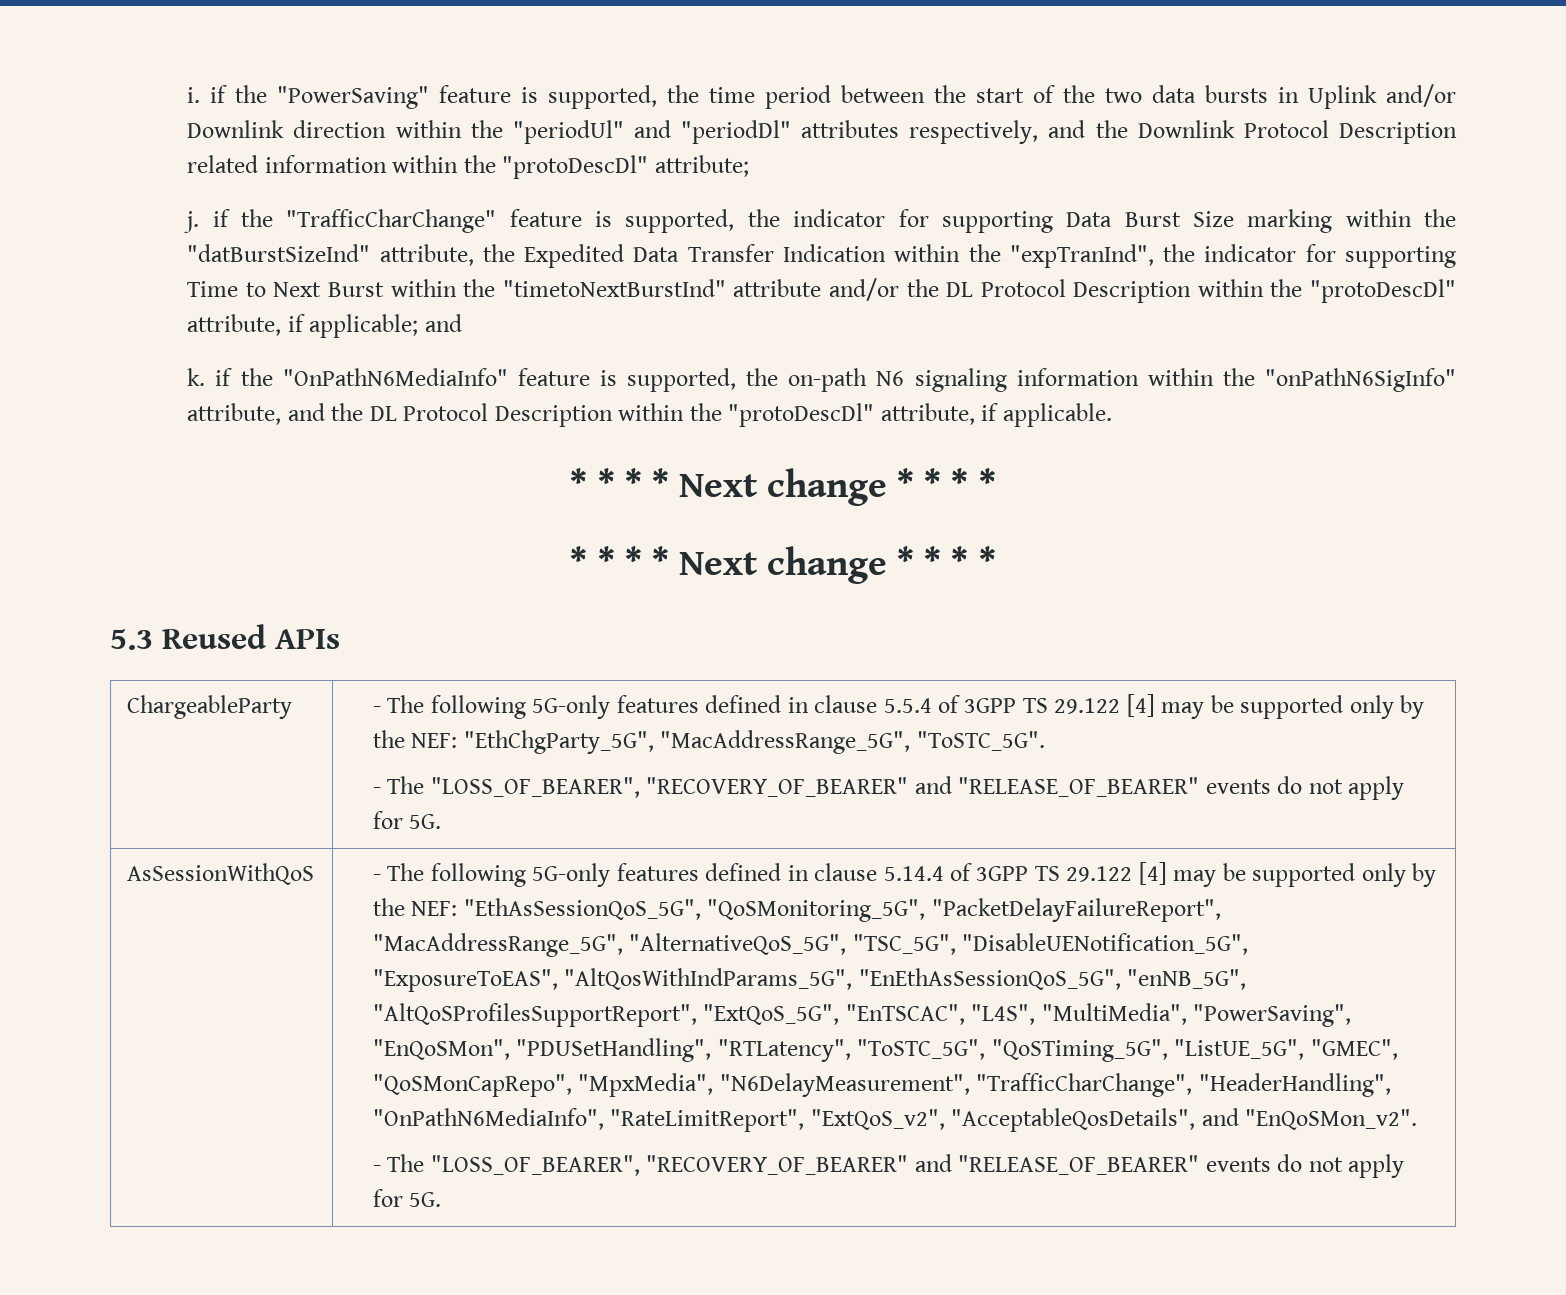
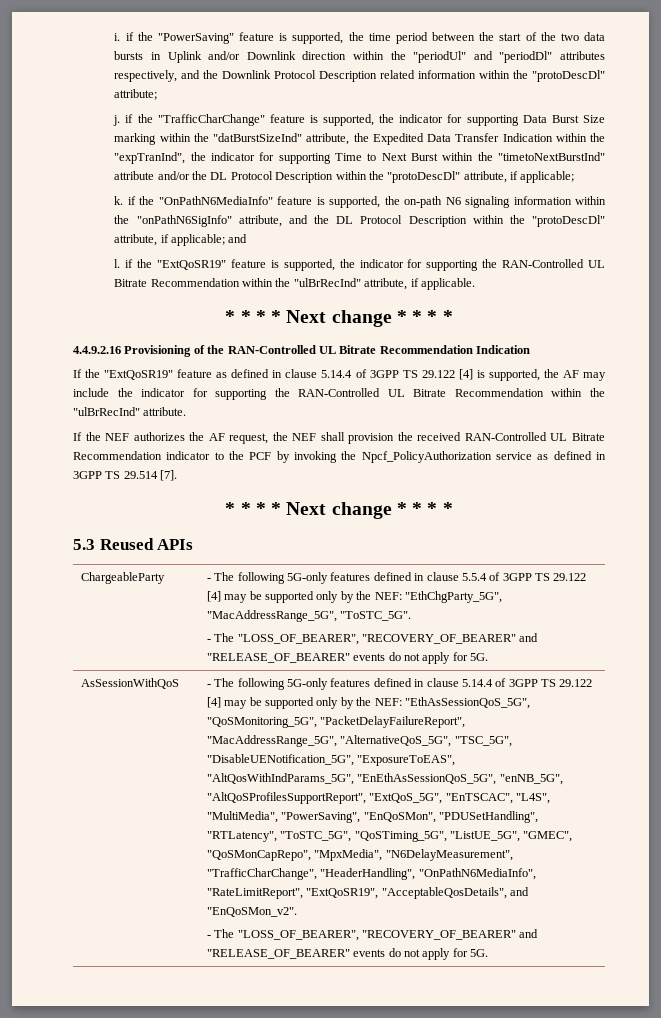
- j. if the "TrafficCharChange" feature is supported, the indicator for supporting Data Burst Size marking within the "datBurstSizeInd" attribute, the Expedited Data Transfer Indication within the "expTranInd", the indicator for supporting Time to Next Burst within the "timetoNextBurstInd" attribute and/or the DL Protocol Description within the "protoDescDl" attribute, if applicable; and
+ j. if the "TrafficCharChange" feature is supported, the indicator for supporting Data Burst Size marking within the "datBurstSizeInd" attribute, the Expedited Data Transfer Indication within the "expTranInd", the indicator for supporting Time to Next Burst within the "timetoNextBurstInd" attribute and/or the DL Protocol Description within the "protoDescDl" attribute, if applicable;
- k. if the "OnPathN6MediaInfo" feature is supported, the on-path N6 signaling information within the "onPathN6SigInfo" attribute, and the DL Protocol Description within the "protoDescDl" attribute, if applicable.
+ k. if the "OnPathN6MediaInfo" feature is supported, the on-path N6 signaling information within the "onPathN6SigInfo" attribute, and the DL Protocol Description within the "protoDescDl" attribute, if applicable; and
+ l. if the "ExtQoSR19" feature is supported, the indicator for supporting the RAN-Controlled UL Bitrate Recommendation within the "ulBrRecInd" attribute, if applicable.
+ 4.4.9.2.16 Provisioning of the RAN-Controlled UL Bitrate Recommendation Indication
+ If the "ExtQoSR19" feature as defined in clause 5.14.4 of 3GPP TS 29.122 [4] is supported, the AF may include the indicator for supporting the RAN-Controlled UL Bitrate Recommendation within the "ulBrRecInd" attribute.
+ If the NEF authorizes the AF request, the NEF shall provision the received RAN-Controlled UL Bitrate Recommendation indicator to the PCF by invoking the Npcf_PolicyAuthorization service as defined in 3GPP TS 29.514 [7].
- - The following 5G-only features defined in clause 5.14.4 of 3GPP TS 29.122 [4] may be supported only by the NEF: "EthAsSessionQoS_5G", "QoSMonitoring_5G", "PacketDelayFailureReport", "MacAddressRange_5G", "AlternativeQoS_5G", "TSC_5G", "DisableUENotification_5G", "ExposureToEAS", "AltQosWithIndParams_5G", "EnEthAsSessionQoS_5G", "enNB_5G", "AltQoSProfilesSupportReport", "ExtQoS_5G", "EnTSCAC", "L4S", "MultiMedia", "PowerSaving", "EnQoSMon", "PDUSetHandling", "RTLatency", "ToSTC_5G", "QoSTiming_5G", "ListUE_5G", "GMEC", "QoSMonCapRepo", "MpxMedia", "N6DelayMeasurement", "TrafficCharChange", "HeaderHandling", "OnPathN6MediaInfo", "RateLimitReport", "ExtQoS_v2", "AcceptableQosDetails", and "EnQoSMon_v2".
+ - The following 5G-only features defined in clause 5.14.4 of 3GPP TS 29.122 [4] may be supported only by the NEF: "EthAsSessionQoS_5G", "QoSMonitoring_5G", "PacketDelayFailureReport", "MacAddressRange_5G", "AlternativeQoS_5G", "TSC_5G", "DisableUENotification_5G", "ExposureToEAS", "AltQosWithIndParams_5G", "EnEthAsSessionQoS_5G", "enNB_5G", "AltQoSProfilesSupportReport", "ExtQoS_5G", "EnTSCAC", "L4S", "MultiMedia", "PowerSaving", "EnQoSMon", "PDUSetHandling", "RTLatency", "ToSTC_5G", "QoSTiming_5G", "ListUE_5G", "GMEC", "QoSMonCapRepo", "MpxMedia", "N6DelayMeasurement", "TrafficCharChange", "HeaderHandling", "OnPathN6MediaInfo", "RateLimitReport", "ExtQoSR19", "AcceptableQosDetails", and "EnQoSMon_v2".

